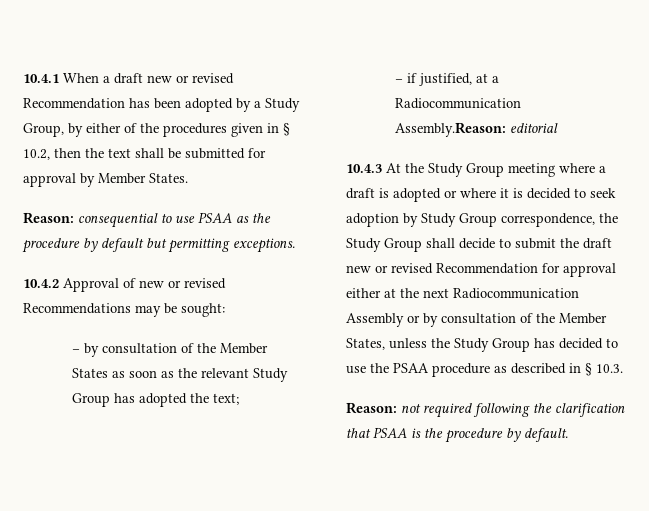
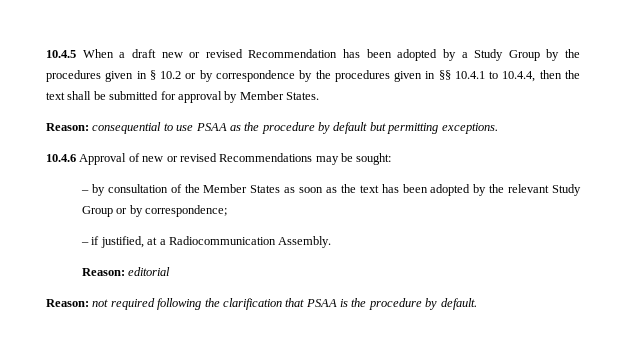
- 10.4.1 When a draft new or revised Recommendation has been adopted by a Study Group, by either of the procedures given in § 10.2, then the text shall be submitted for approval by Member States.
+ 10.4.5 When a draft new or revised Recommendation has been adopted by a Study Group by the procedures given in § 10.2 or by correspondence by the procedures given in §§ 10.4.1 to 10.4.4, then the text shall be submitted for approval by Member States.
- 10.4.2 Approval of new or revised Recommendations may be sought:
+ 10.4.6 Approval of new or revised Recommendations may be sought:
- – by consultation of the Member States as soon as the relevant Study Group has adopted the text;
+ – by consultation of the Member States as soon as the text has been adopted by the relevant Study Group or by correspondence;
- – if justified, at a Radiocommunication Assembly.Reason: editorial
+ – if justified, at a Radiocommunication Assembly.
+ Reason: editorial
- 10.4.3 At the Study Group meeting where a draft is adopted or where it is decided to seek adoption by Study Group correspondence, the Study Group shall decide to submit the draft new or revised Recommendation for approval either at the next Radiocommunication Assembly or by consultation of the Member States, unless the Study Group has decided to use the PSAA procedure as described in § 10.3.

